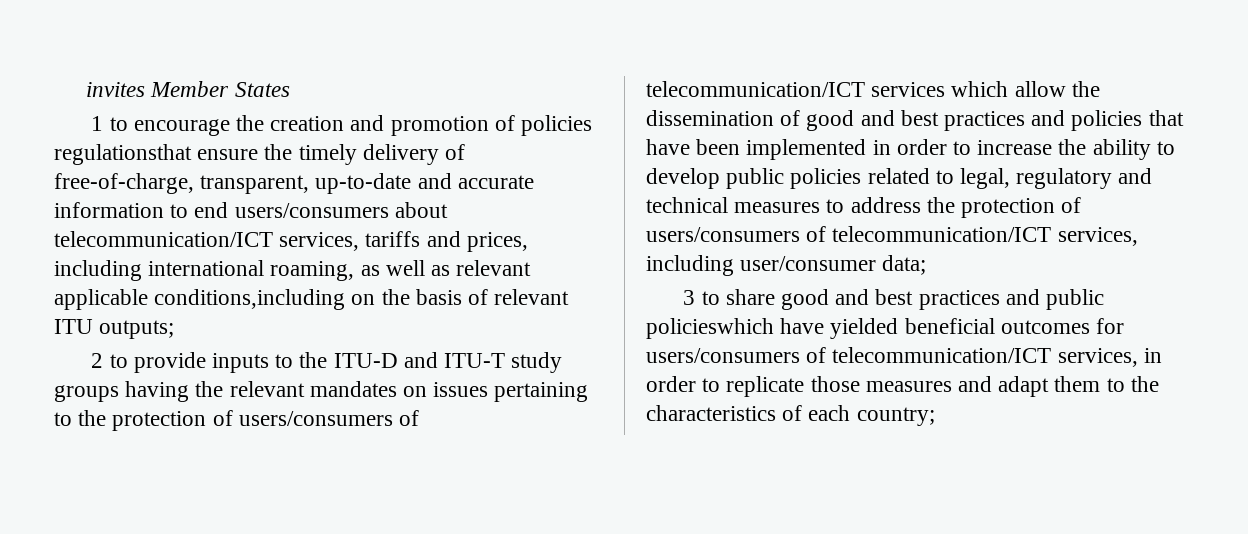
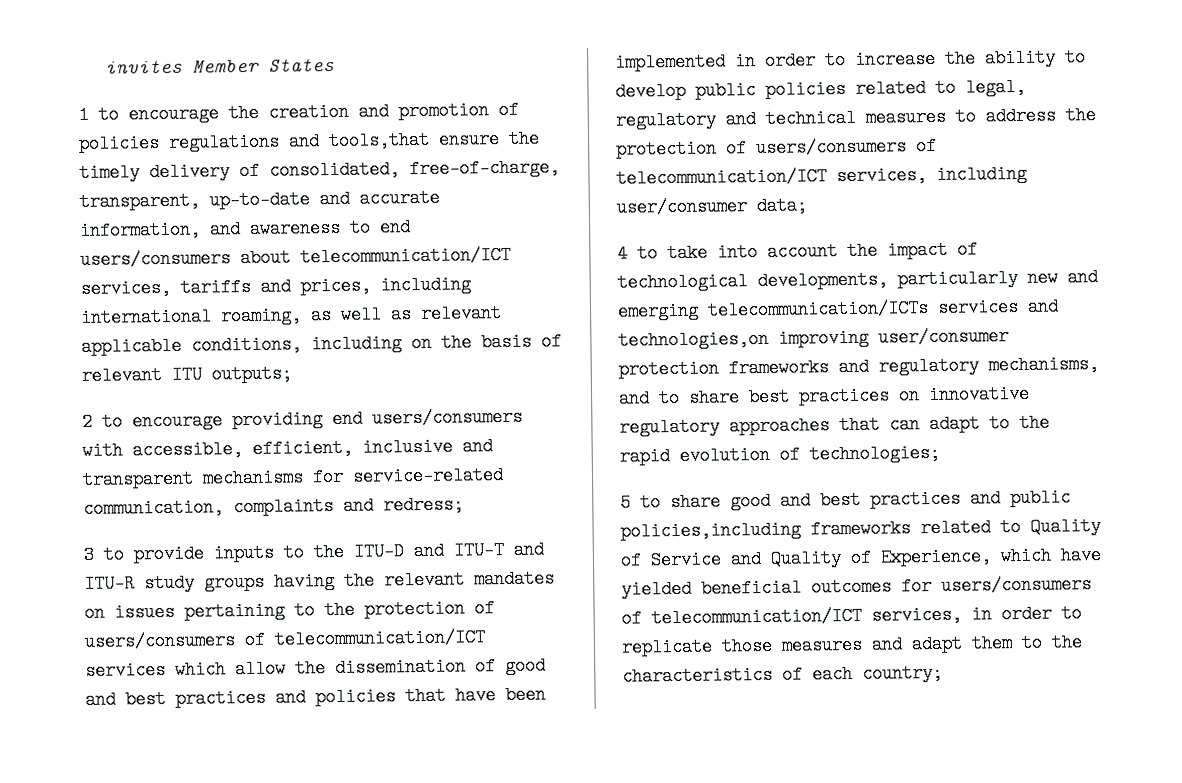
- 1 to encourage the creation and promotion of policies regulationsthat ensure the timely delivery of free-of-charge, transparent, up-to-date and accurate information to end users/consumers about telecommunication/ICT services, tariffs and prices, including international roaming, as well as relevant applicable conditions,including on the basis of relevant ITU outputs;
+ 1 to encourage the creation and promotion of policies regulations and tools,that ensure the timely delivery of consolidated, free-of-charge, transparent, up-to-date and accurate information, and awareness to end users/consumers about telecommunication/ICT services, tariffs and prices, including international roaming, as well as relevant applicable conditions, including on the basis of relevant ITU outputs;
- 2 to provide inputs to the ITU-D and ITU-T study groups having the relevant mandates on issues pertaining to the protection of users/consumers of telecommunication/ICT services which allow the dissemination of good and best practices and policies that have been implemented in order to increase the ability to develop public policies related to legal, regulatory and technical measures to address the protection of users/consumers of telecommunication/ICT services, including user/consumer data;
+ 2 to encourage providing end users/consumers with accessible, efficient, inclusive and transparent mechanisms for service-related communication, complaints and redress;
+ 3 to provide inputs to the ITU-D and ITU-T and ITU-R study groups having the relevant mandates on issues pertaining to the protection of users/consumers of telecommunication/ICT services which allow the dissemination of good and best practices and policies that have been implemented in order to increase the ability to develop public policies related to legal, regulatory and technical measures to address the protection of users/consumers of telecommunication/ICT services, including user/consumer data;
- 3 to share good and best practices and public policieswhich have yielded beneficial outcomes for users/consumers of telecommunication/ICT services, in order to replicate those measures and adapt them to the characteristics of each country;
+ 4 to take into account the impact of technological developments, particularly new and emerging telecommunication/ICTs services and technologies,on improving user/consumer protection frameworks and regulatory mechanisms, and to share best practices on innovative regulatory approaches that can adapt to the rapid evolution of technologies;
+ 5 to share good and best practices and public policies,including frameworks related to Quality of Service and Quality of Experience, which have yielded beneficial outcomes for users/consumers of telecommunication/ICT services, in order to replicate those measures and adapt them to the characteristics of each country;

